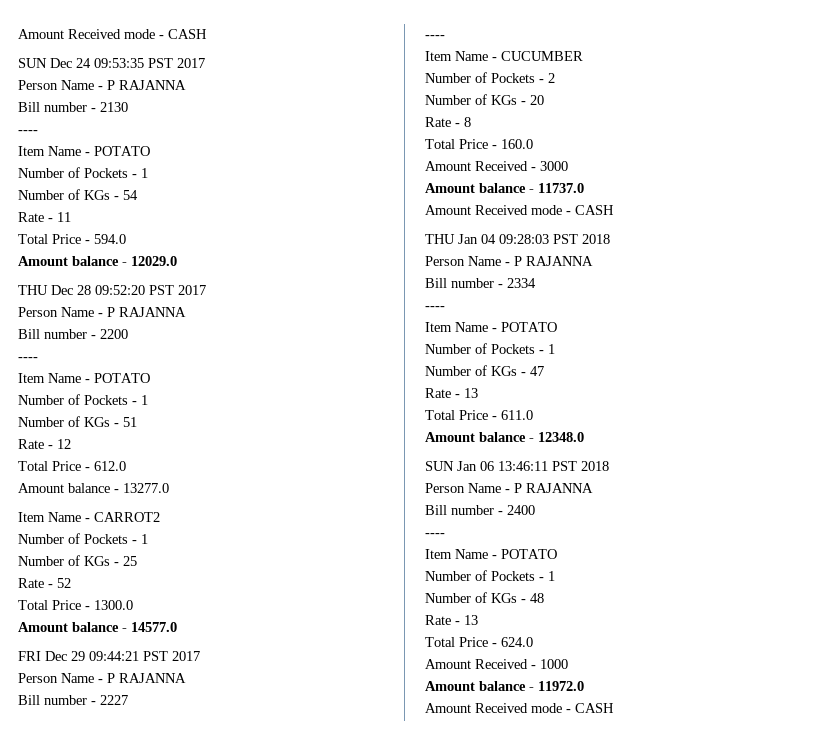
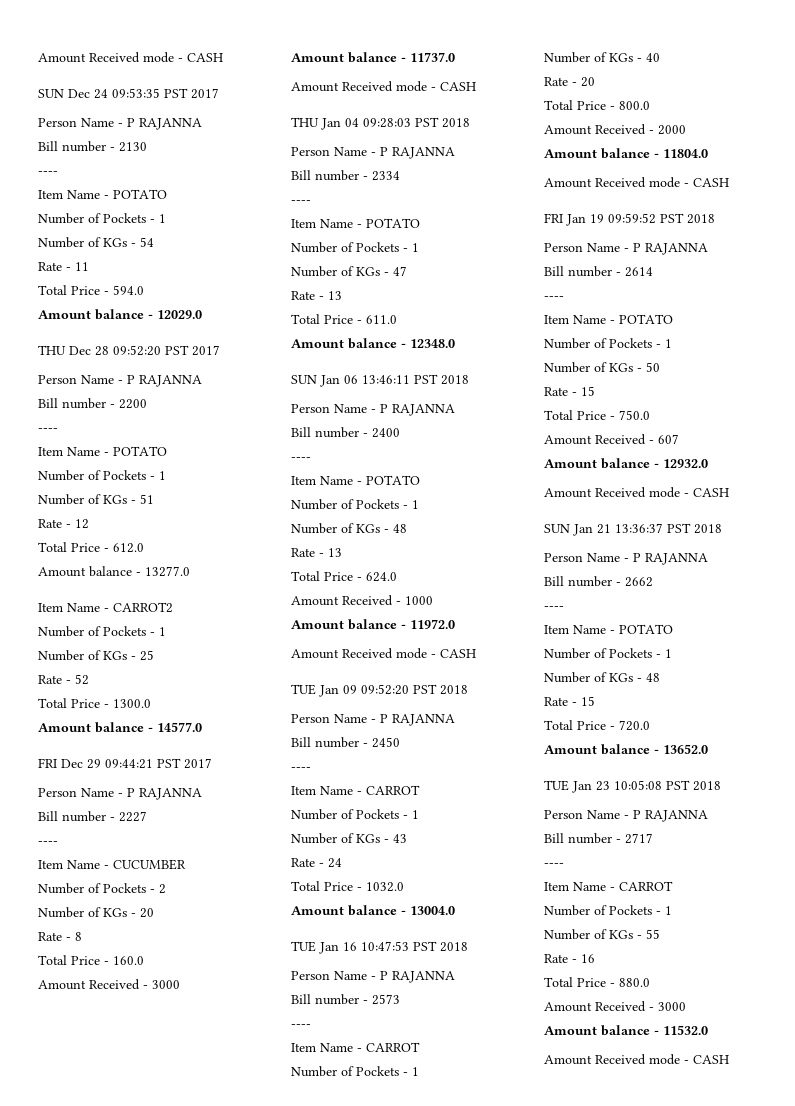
+ TUE Jan 09 09:52:20 PST 2018
+ Person Name - P RAJANNA
+ Bill number - 2450
+ ----
+ Item Name - CARROT
+ Number of Pockets - 1
+ Number of KGs - 43
+ Rate - 24
+ Total Price - 1032.0
+ Amount balance - 13004.0
+ TUE Jan 16 10:47:53 PST 2018
+ Person Name - P RAJANNA
+ Bill number - 2573
+ ----
+ Item Name - CARROT
+ Number of Pockets - 1
+ Number of KGs - 40
+ Rate - 20
+ Total Price - 800.0
+ Amount Received - 2000
+ Amount balance - 11804.0
+ Amount Received mode - CASH
+ FRI Jan 19 09:59:52 PST 2018
+ Person Name - P RAJANNA
+ Bill number - 2614
+ ----
+ Item Name - POTATO
+ Number of Pockets - 1
+ Number of KGs - 50
+ Rate - 15
+ Total Price - 750.0
+ Amount Received - 607
+ Amount balance - 12932.0
+ Amount Received mode - CASH
+ SUN Jan 21 13:36:37 PST 2018
+ Person Name - P RAJANNA
+ Bill number - 2662
+ ----
+ Item Name - POTATO
+ Number of Pockets - 1
+ Number of KGs - 48
+ Rate - 15
+ Total Price - 720.0
+ Amount balance - 13652.0
+ TUE Jan 23 10:05:08 PST 2018
+ Person Name - P RAJANNA
+ Bill number - 2717
+ ----
+ Item Name - CARROT
+ Number of Pockets - 1
+ Number of KGs - 55
+ Rate - 16
+ Total Price - 880.0
+ Amount Received - 3000
+ Amount balance - 11532.0
+ Amount Received mode - CASH

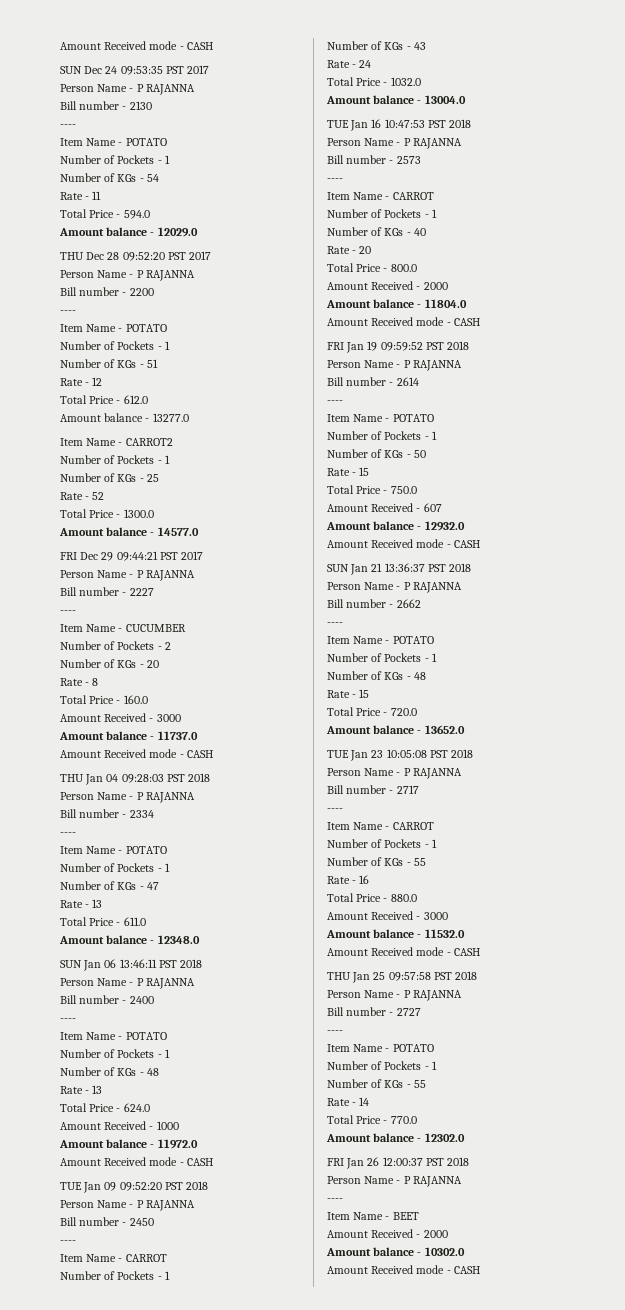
+ THU Jan 25 09:57:58 PST 2018
+ Person Name - P RAJANNA
+ Bill number - 2727
+ ----
+ Item Name - POTATO
+ Number of Pockets - 1
+ Number of KGs - 55
+ Rate - 14
+ Total Price - 770.0
+ Amount balance - 12302.0
+ FRI Jan 26 12:00:37 PST 2018
+ Person Name - P RAJANNA
+ ----
+ Item Name - BEET
+ Amount Received - 2000
+ Amount balance - 10302.0
+ Amount Received mode - CASH

